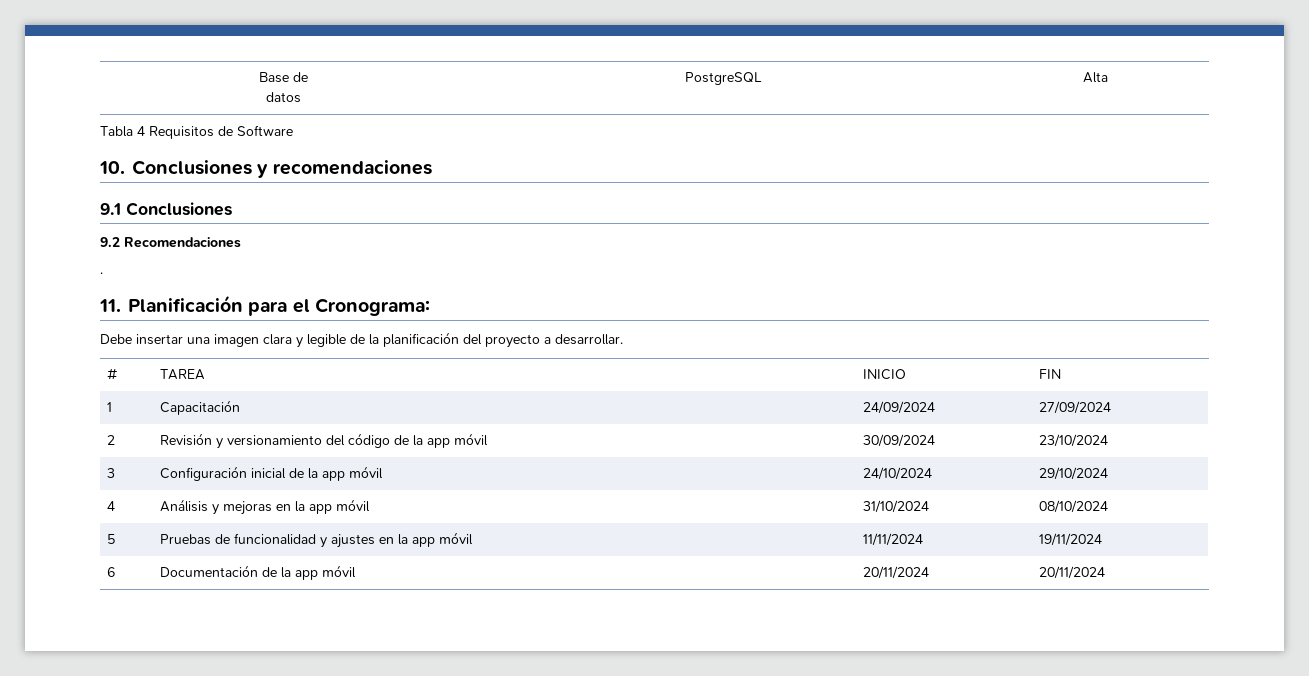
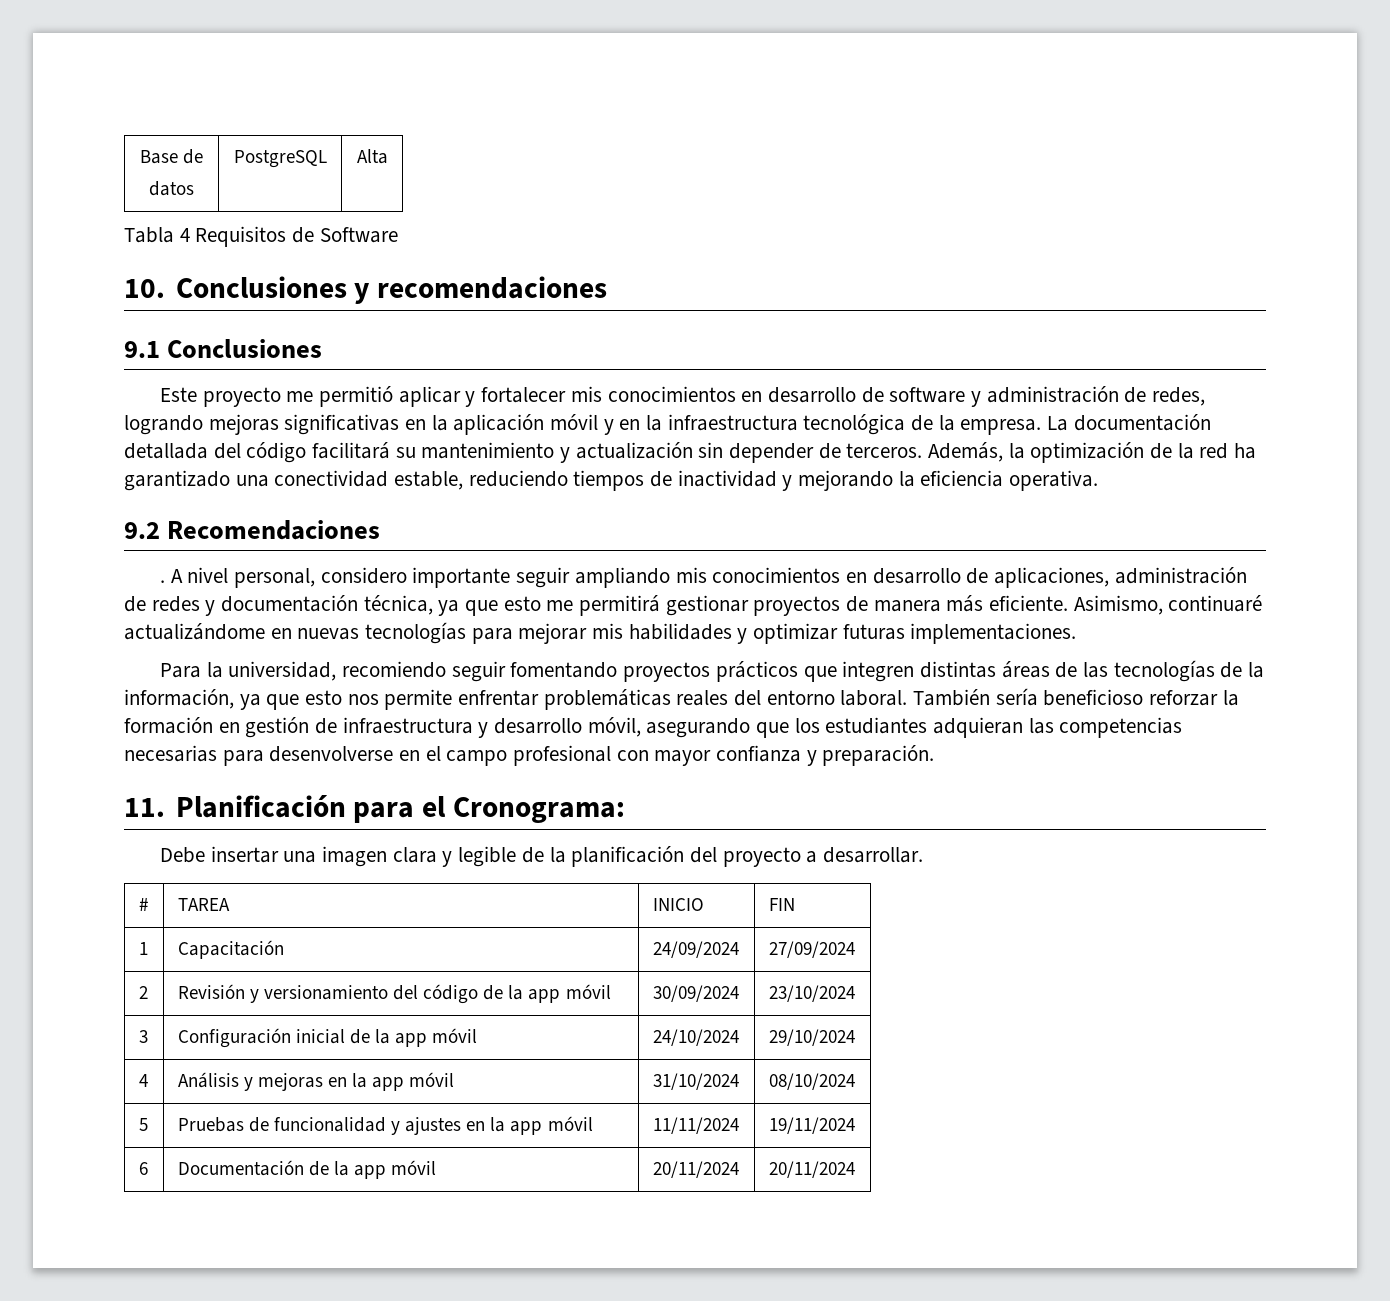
+ Este proyecto me permitió aplicar y fortalecer mis conocimientos en desarrollo de software y administración de redes, logrando mejoras significativas en la aplicación móvil y en la infraestructura tecnológica de la empresa. La documentación detallada del código facilitará su mantenimiento y actualización sin depender de terceros. Además, la optimización de la red ha garantizado una conectividad estable, reduciendo tiempos de inactividad y mejorando la eficiencia operativa.
  9.2 Recomendaciones
- .
+ . A nivel personal, considero importante seguir ampliando mis conocimientos en desarrollo de aplicaciones, administración de redes y documentación técnica, ya que esto me permitirá gestionar proyectos de manera más eficiente. Asimismo, continuaré actualizándome en nuevas tecnologías para mejorar mis habilidades y optimizar futuras implementaciones.
+ Para la universidad, recomiendo seguir fomentando proyectos prácticos que integren distintas áreas de las tecnologías de la información, ya que esto nos permite enfrentar problemáticas reales del entorno laboral. También sería beneficioso reforzar la formación en gestión de infraestructura y desarrollo móvil, asegurando que los estudiantes adquieran las competencias necesarias para desenvolverse en el campo profesional con mayor confianza y preparación.

